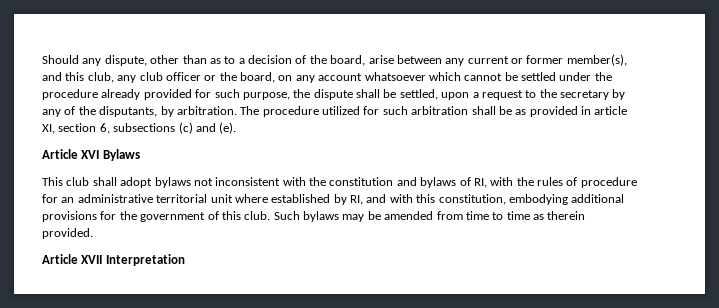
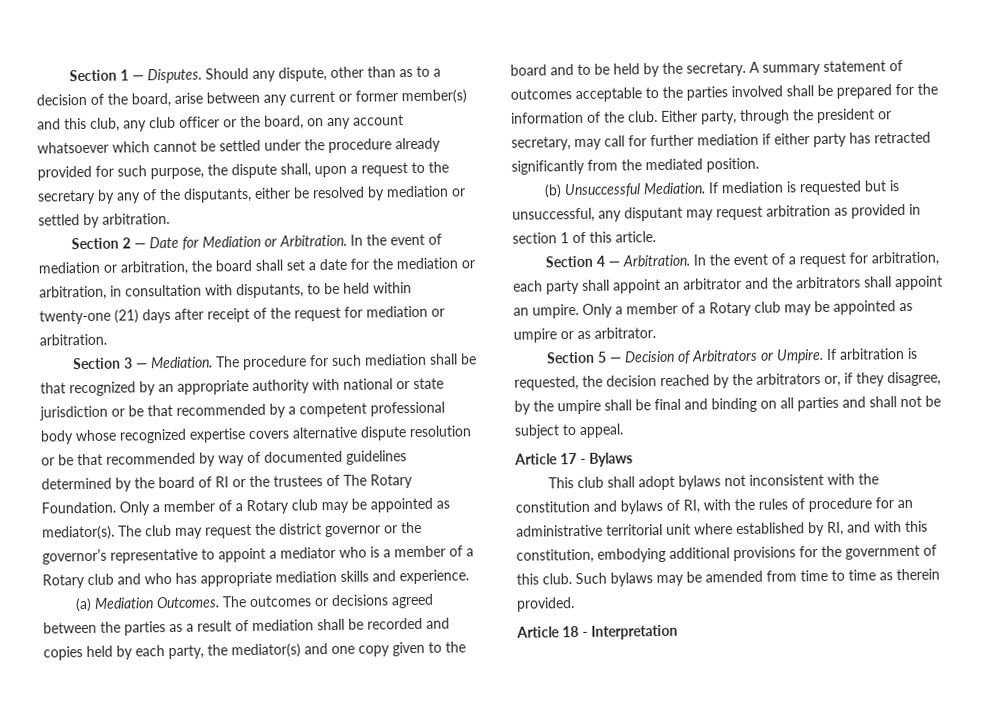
+ Section 1 — Disputes.
- Should any dispute, other than as to a decision of the board, arise between any current or former member(s), and this club, any club officer or the board, on any account whatsoever which cannot be settled under the procedure already provided for such purpose, the dispute shall be settled, upon a request to the secretary by any of the disputants, by arbitration.
+ Should any dispute, other than as to a decision of the board, arise between any current or former member(s) and this club, any club officer or the board, on any account whatsoever which cannot be settled under the procedure already provided for such purpose, the dispute shall, upon a request to the secretary by any of the disputants, either be resolved by mediation or settled by arbitration.
+ Section 2 — Date for Mediation or Arbitration. In the event of mediation or arbitration, the board shall set a date for the mediation or arbitration, in consultation with disputants, to be held within twenty-one (21) days after receipt of the request for mediation or arbitration.
+ Section 3 — Mediation.
- The procedure utilized for such arbitration shall be as provided in article XI, section 6, subsections (c) and (e).
- Article XVI Bylaws
+ The procedure for such mediation shall be that recognized by an appropriate authority with national or state jurisdiction or be that recommended by a competent professional body whose recognized expertise covers alternative dispute resolution or be that recommended by way of documented guidelines determined by the board of RI or the trustees of The Rotary Foundation. Only a member of a Rotary club may be appointed as mediator(s). The club may request the district governor or the governor’s representative to appoint a mediator who is a member of a Rotary club and who has appropriate mediation skills and experience.
+ (a) Mediation Outcomes. The outcomes or decisions agreed between the parties as a result of mediation shall be recorded and copies held by each party, the mediator(s) and one copy given to the board and to be held by the secretary. A summary statement of outcomes acceptable to the parties involved shall be prepared for the information of the club. Either party, through the president or secretary, may call for further mediation if either party has retracted significantly from the mediated position.
+ (b) Unsuccessful Mediation. If mediation is requested but is unsuccessful, any disputant may request arbitration as provided in section 1 of this article.
+ Section 4 — Arbitration. In the event of a request for arbitration, each party shall appoint an arbitrator and the arbitrators shall appoint an umpire. Only a member of a Rotary club may be appointed as umpire or as arbitrator.
+ Section 5 — Decision of Arbitrators or Umpire. If arbitration is requested, the decision reached by the arbitrators or, if they disagree, by the umpire shall be final and binding on all parties and shall not be subject to appeal.
+ Article 17 - Bylaws
- Article XVII Interpretation
+ Article 18 - Interpretation

